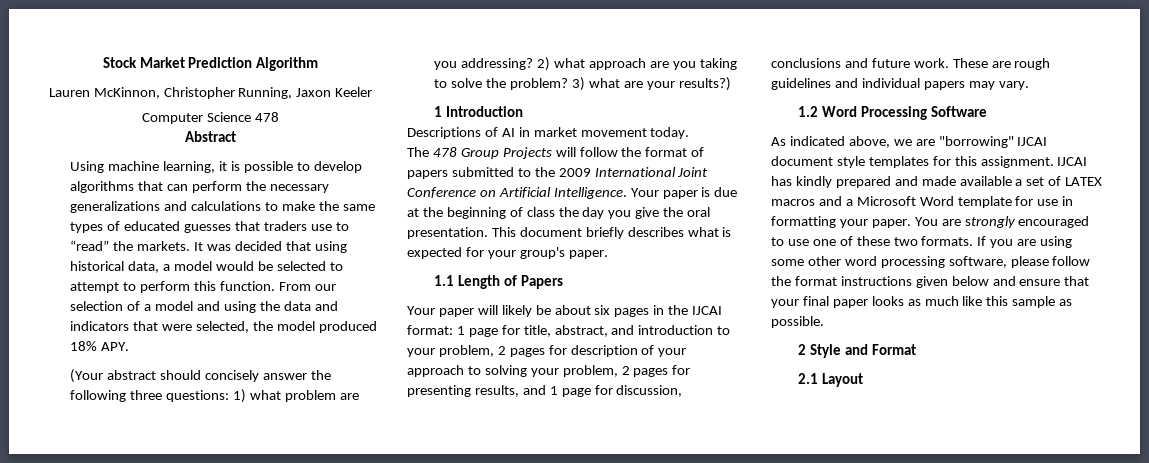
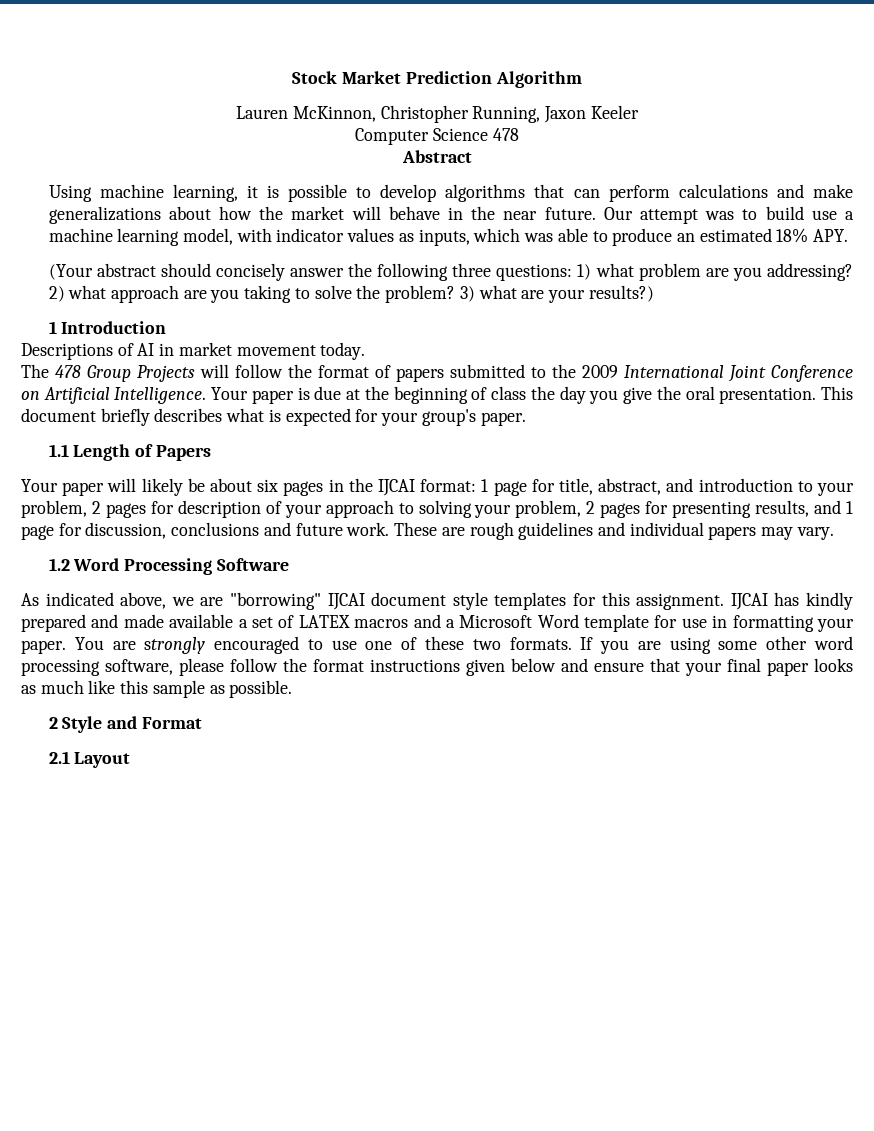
- Using machine learning, it is possible to develop algorithms that can perform the necessary generalizations and calculations to make the same types of educated guesses that traders use to “read” the markets. It was decided that using historical data, a model would be selected to attempt to perform this function. From our selection of a model and using the data and indicators that were selected, the model produced 18% APY.
+ Using machine learning, it is possible to develop algorithms that can perform calculations and make generalizations about how the market will behave in the near future. Our attempt was to build use a machine learning model, with indicator values as inputs, which was able to produce an estimated 18% APY.

